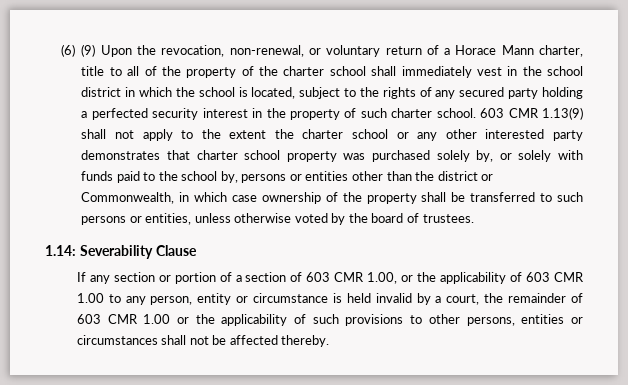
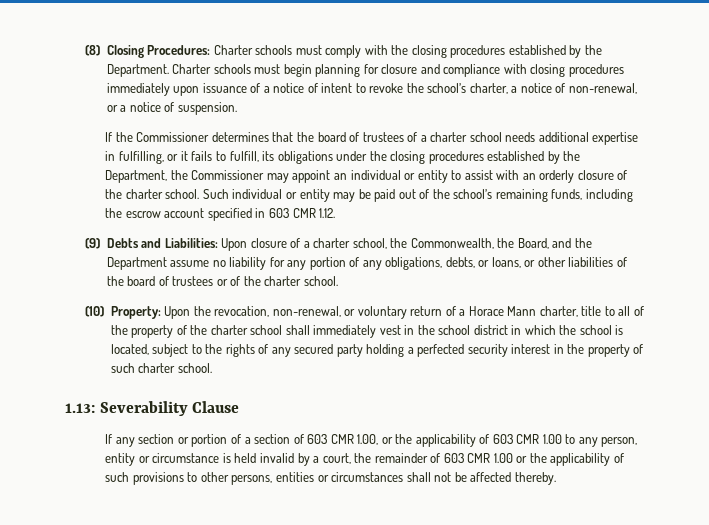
- (6) (9) Upon the revocation, non-renewal, or voluntary return of a Horace Mann charter, title to all of the property of the charter school shall immediately vest in the school district in which the school is located, subject to the rights of any secured party holding a perfected security interest in the property of such charter school. 603 CMR 1.13(9) shall not apply to the extent the charter school or any other interested party demonstrates that charter school property was purchased solely by, or solely with funds paid to the school by, persons or entities other than the district or Commonwealth, in which case ownership of the property shall be transferred to such persons or entities, unless otherwise voted by the board of trustees.
- 1.14: Severability Clause
+ (8) Closing Procedures: Charter schools must comply with the closing procedures established by the Department. Charter schools must begin planning for closure and compliance with closing procedures immediately upon issuance of a notice of intent to revoke the school’s charter, a notice of non-renewal, or a notice of suspension.
+ If the Commissioner determines that the board of trustees of a charter school needs additional expertise in fulfilling, or it fails to fulfill, its obligations under the closing procedures established by the Department, the Commissioner may appoint an individual or entity to assist with an orderly closure of the charter school. Such individual or entity may be paid out of the school’s remaining funds, including the escrow account specified in 603 CMR 1.12.
+ (9) Debts and Liabilities: Upon closure of a charter school, the Commonwealth, the Board, and the Department assume no liability for any portion of any obligations, debts, or loans, or other liabilities of the board of trustees or of the charter school.
+ (10) Property: Upon the revocation, non-renewal, or voluntary return of a Horace Mann charter, title to all of the property of the charter school shall immediately vest in the school district in which the school is located, subject to the rights of any secured party holding a perfected security interest in the property of such charter school.
+ 1.13: Severability Clause

